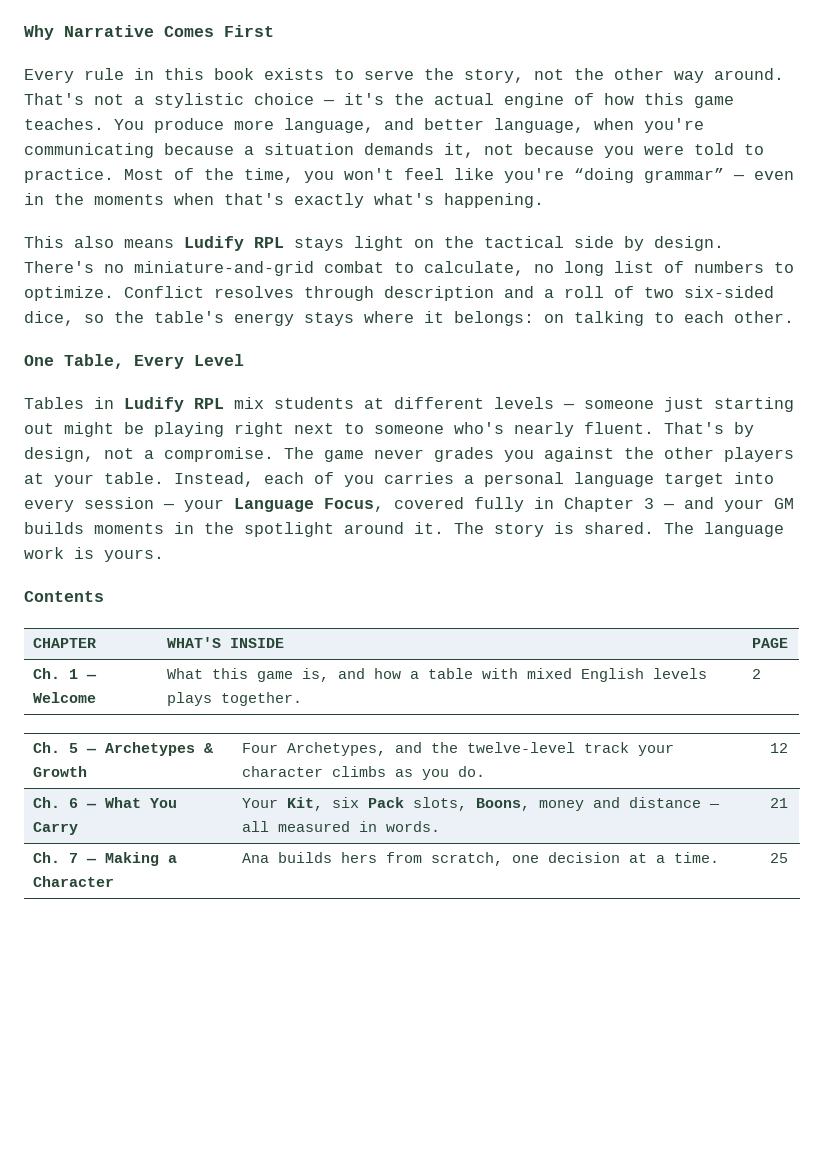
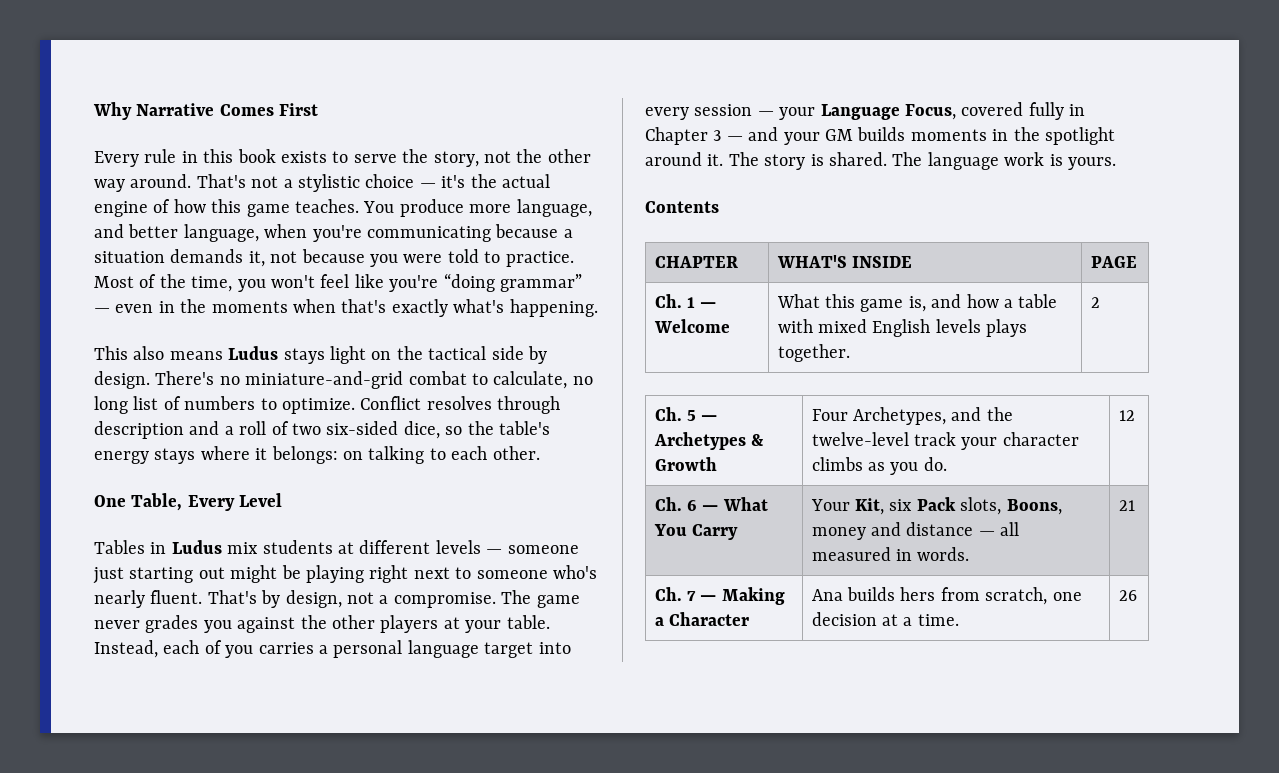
- This also means Ludify RPL stays light on the tactical side by design.
+ This also means Ludus stays light on the tactical side by design.
- Tables in Ludify RPL mix students at different levels — someone just starting out might be playing right next to someone who's nearly fluent.
+ Tables in Ludus mix students at different levels — someone just starting out might be playing right next to someone who's nearly fluent.
- Ch. 7 — Making a Character | Ana builds hers from scratch, one decision at a time. | 25
+ Ch. 7 — Making a Character | Ana builds hers from scratch, one decision at a time. | 26

